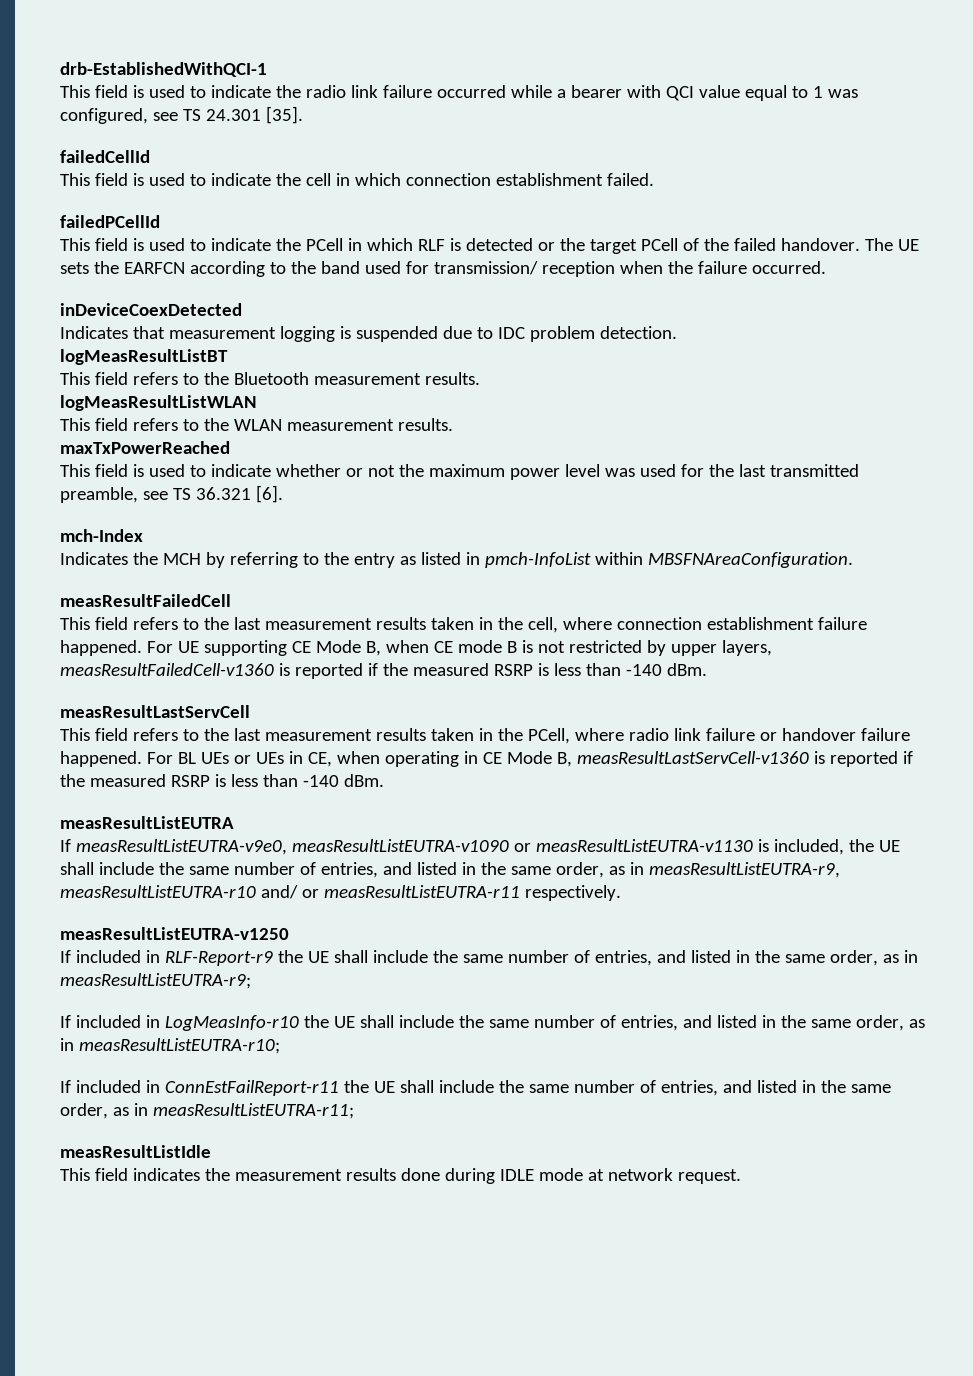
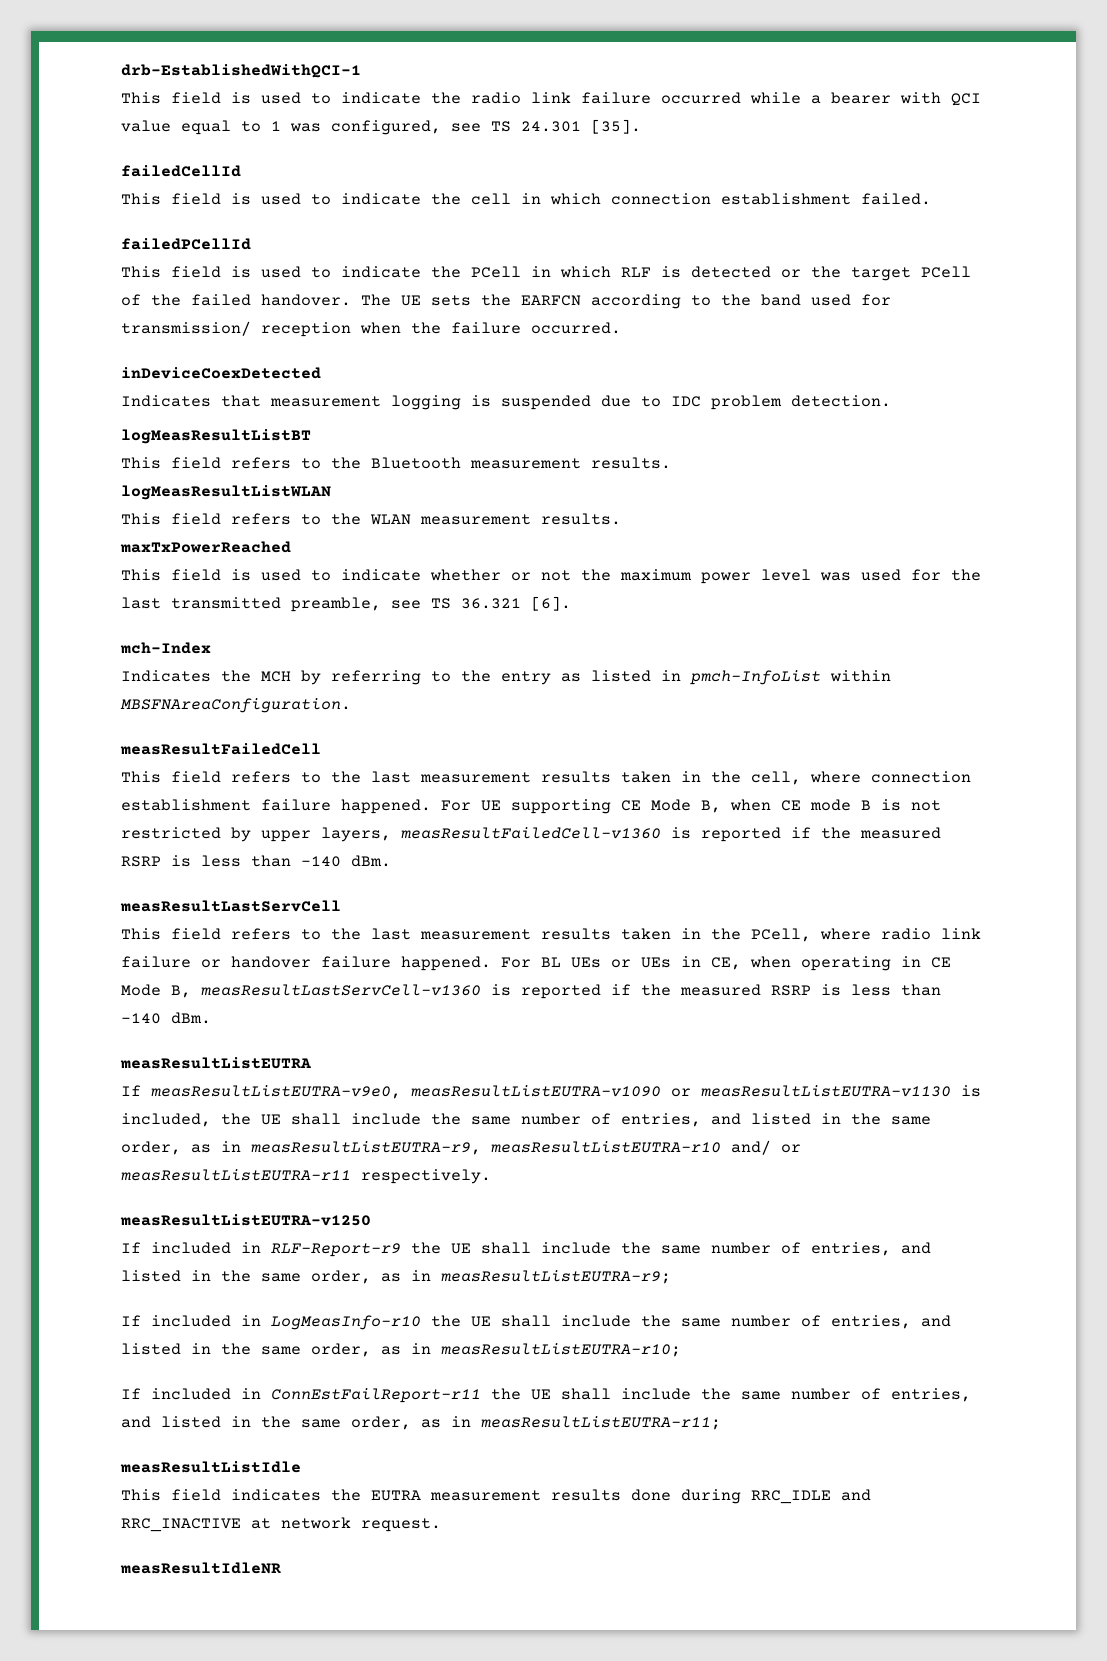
- This field indicates the measurement results done during IDLE mode at network request.
+ This field indicates the EUTRA measurement results done during RRC_IDLE and RRC_INACTIVE at network request.
+ measResultIdleNR

